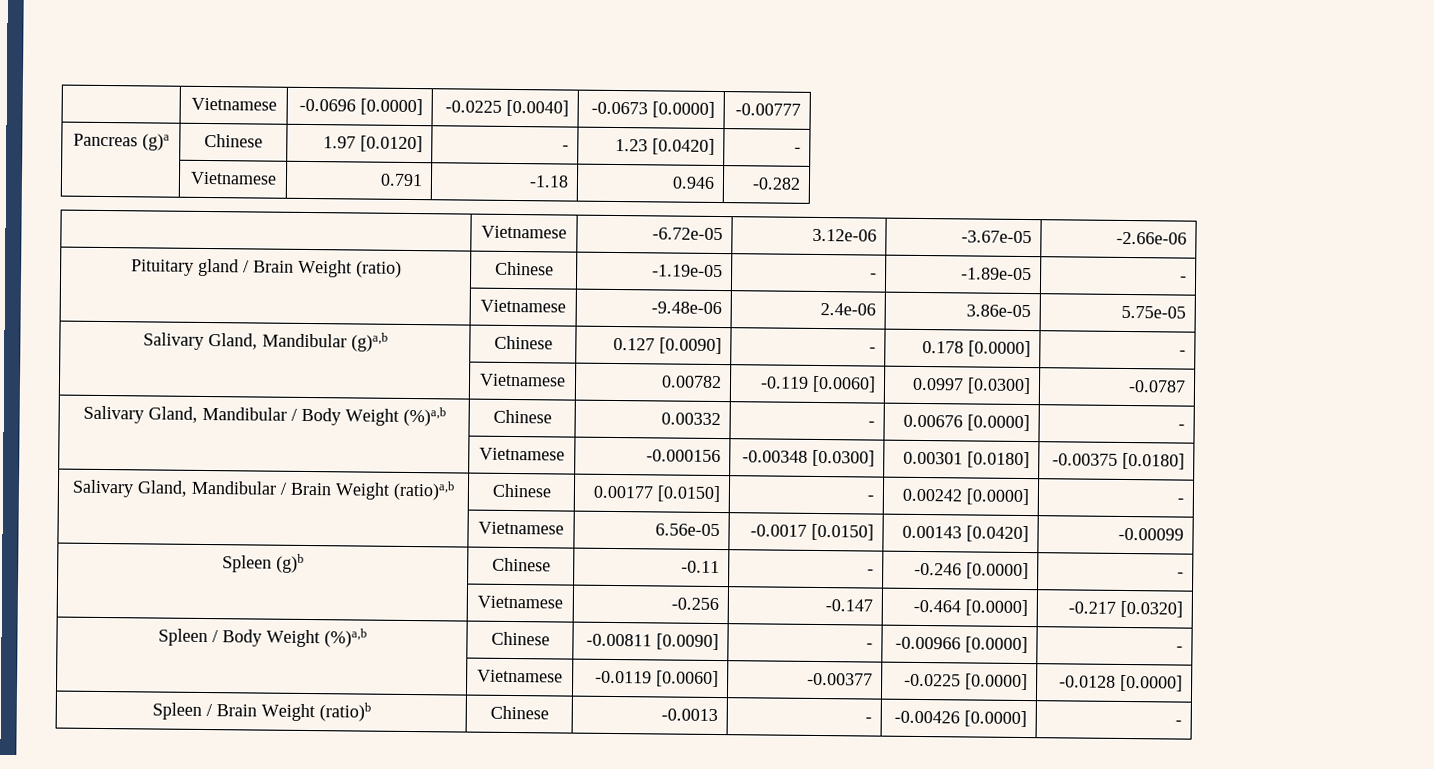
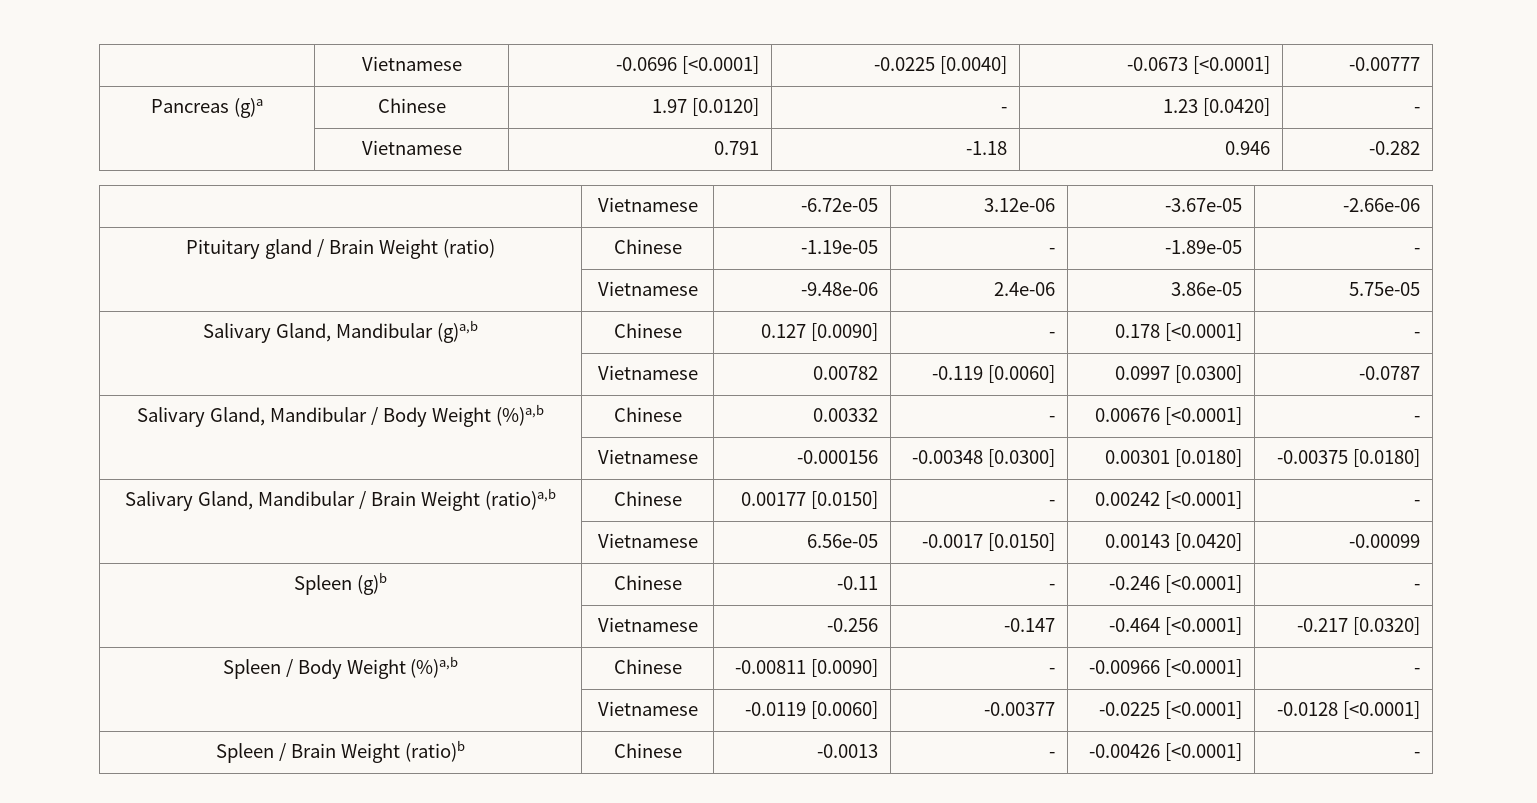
- | Vietnamese | -0.0696 [0.0000] | -0.0225 [0.0040] | -0.0673 [0.0000] | -0.00777
+ | Vietnamese | -0.0696 [<0.0001] | -0.0225 [0.0040] | -0.0673 [<0.0001] | -0.00777
- Salivary Gland, Mandibular (g)a,b | Chinese | 0.127 [0.0090] | - | 0.178 [0.0000] | -
+ Salivary Gland, Mandibular (g)a,b | Chinese | 0.127 [0.0090] | - | 0.178 [<0.0001] | -
- Salivary Gland, Mandibular / Body Weight (%)a,b | Chinese | 0.00332 | - | 0.00676 [0.0000] | -
+ Salivary Gland, Mandibular / Body Weight (%)a,b | Chinese | 0.00332 | - | 0.00676 [<0.0001] | -
- Salivary Gland, Mandibular / Brain Weight (ratio)a,b | Chinese | 0.00177 [0.0150] | - | 0.00242 [0.0000] | -
+ Salivary Gland, Mandibular / Brain Weight (ratio)a,b | Chinese | 0.00177 [0.0150] | - | 0.00242 [<0.0001] | -
- Spleen (g)b | Chinese | -0.11 | - | -0.246 [0.0000] | -
+ Spleen (g)b | Chinese | -0.11 | - | -0.246 [<0.0001] | -
- | Vietnamese | -0.256 | -0.147 | -0.464 [0.0000] | -0.217 [0.0320]
+ | Vietnamese | -0.256 | -0.147 | -0.464 [<0.0001] | -0.217 [0.0320]
- Spleen / Body Weight (%)a,b | Chinese | -0.00811 [0.0090] | - | -0.00966 [0.0000] | -
+ Spleen / Body Weight (%)a,b | Chinese | -0.00811 [0.0090] | - | -0.00966 [<0.0001] | -
- | Vietnamese | -0.0119 [0.0060] | -0.00377 | -0.0225 [0.0000] | -0.0128 [0.0000]
+ | Vietnamese | -0.0119 [0.0060] | -0.00377 | -0.0225 [<0.0001] | -0.0128 [<0.0001]
- Spleen / Brain Weight (ratio)b | Chinese | -0.0013 | - | -0.00426 [0.0000] | -
+ Spleen / Brain Weight (ratio)b | Chinese | -0.0013 | - | -0.00426 [<0.0001] | -

